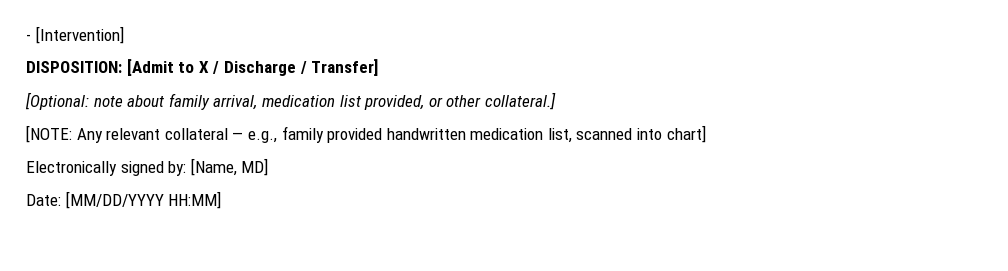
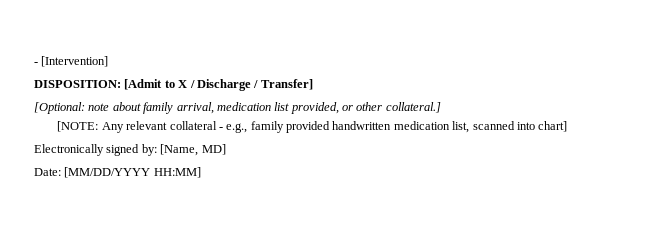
- [NOTE: Any relevant collateral — e.g., family provided handwritten medication list, scanned into chart]
+ [NOTE: Any relevant collateral - e.g., family provided handwritten medication list, scanned into chart]

